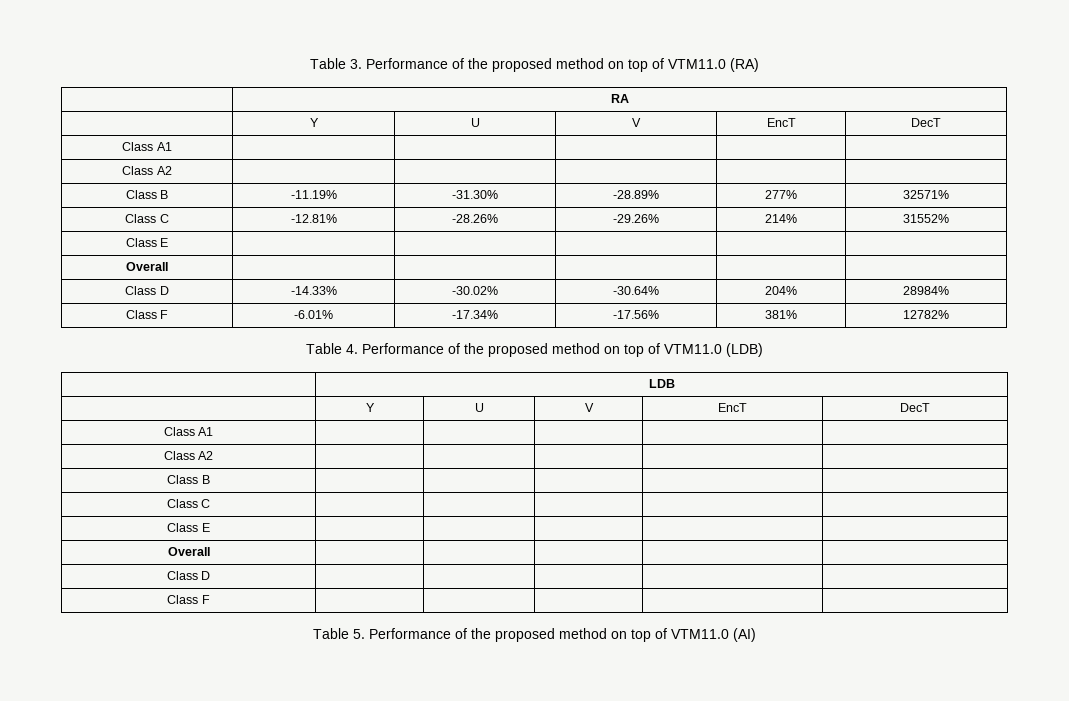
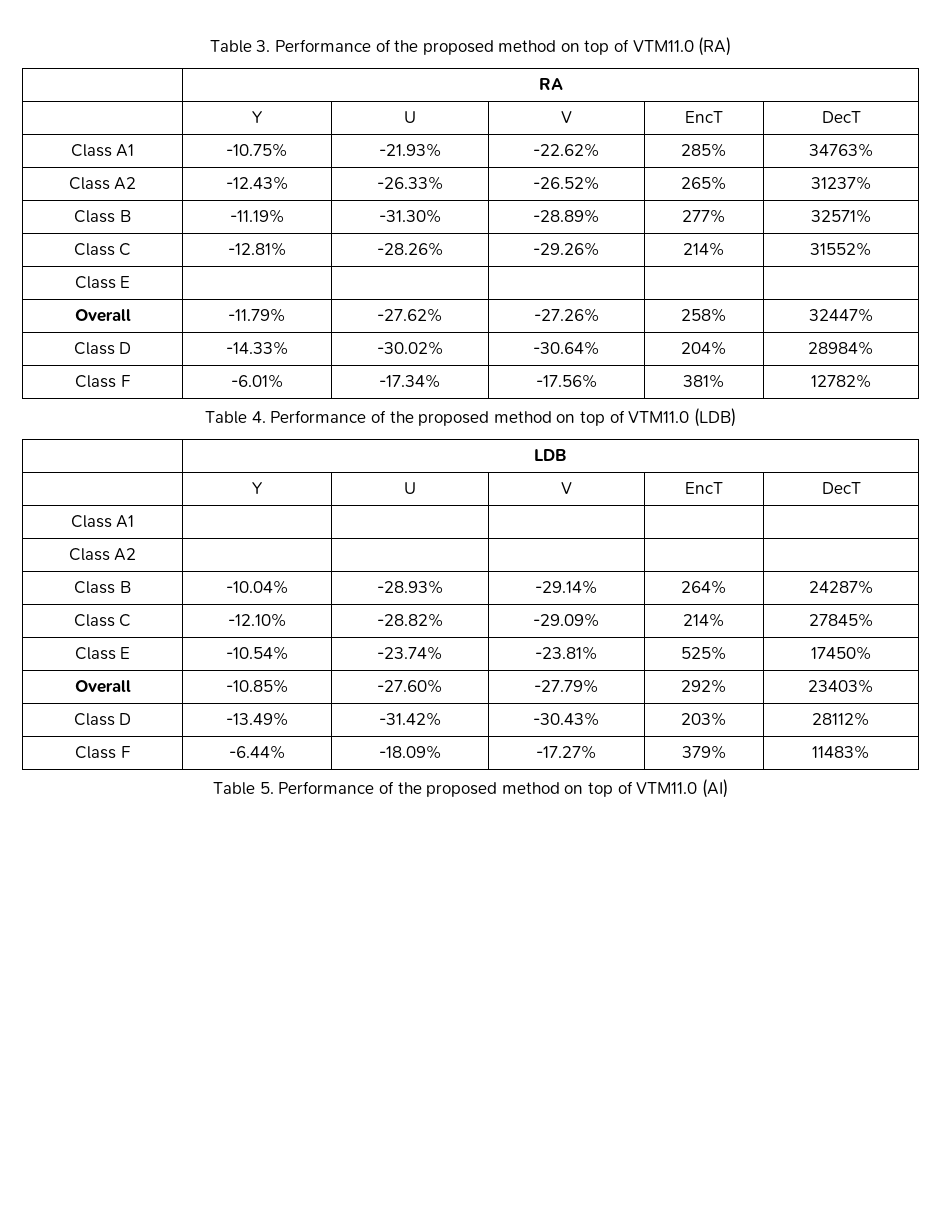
  | RA
  | Y | U | V | EncT | DecT
- Class A1 | | | | |
- Class A2 | | | | |
+ Class A1 | -10.75% | -21.93% | -22.62% | 285% | 34763%
+ Class A2 | -12.43% | -26.33% | -26.52% | 265% | 31237%
  Class C | -12.81% | -28.26% | -29.26% | 214% | 31552%
  Class E | | | | |
- Overall | | | | |
+ Overall | -11.79% | -27.62% | -27.26% | 258% | 32447%
- Class B | | | | |
- Class C | | | | |
- Class E | | | | |
- Overall | | | | |
- Class D | | | | |
- Class F | | | | |
+ Class B | -10.04% | -28.93% | -29.14% | 264% | 24287%
+ Class C | -12.10% | -28.82% | -29.09% | 214% | 27845%
+ Class E | -10.54% | -23.74% | -23.81% | 525% | 17450%
+ Overall | -10.85% | -27.60% | -27.79% | 292% | 23403%
+ Class D | -13.49% | -31.42% | -30.43% | 203% | 28112%
+ Class F | -6.44% | -18.09% | -17.27% | 379% | 11483%

